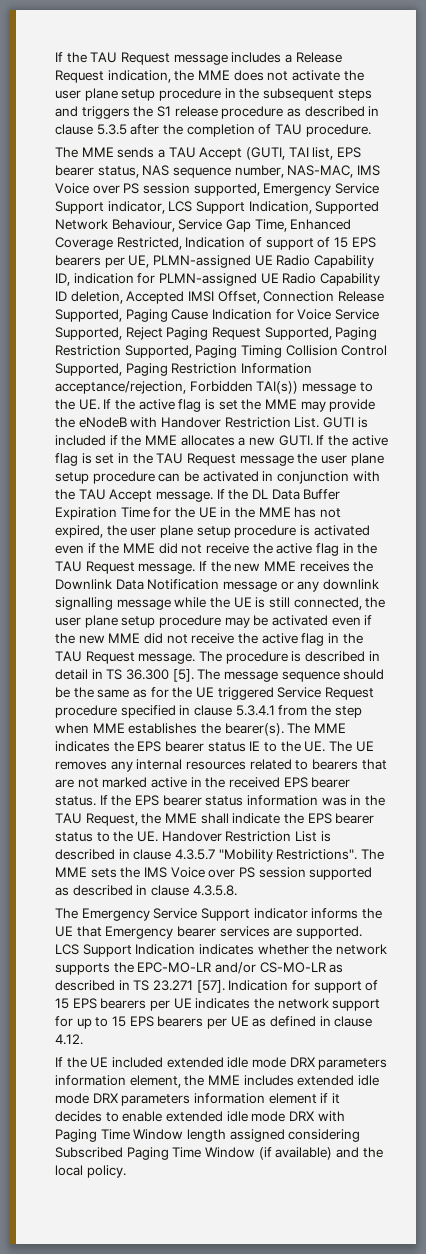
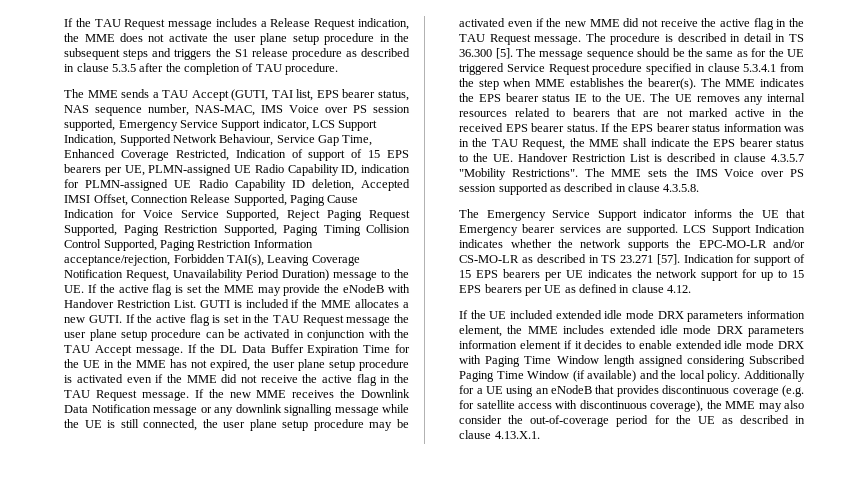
- The MME sends a TAU Accept (GUTI, TAI list, EPS bearer status, NAS sequence number, NAS-MAC, IMS Voice over PS session supported, Emergency Service Support indicator, LCS Support Indication, Supported Network Behaviour, Service Gap Time, Enhanced Coverage Restricted, Indication of support of 15 EPS bearers per UE, PLMN-assigned UE Radio Capability ID, indication for PLMN-assigned UE Radio Capability ID deletion, Accepted IMSI Offset, Connection Release Supported, Paging Cause Indication for Voice Service Supported, Reject Paging Request Supported, Paging Restriction Supported, Paging Timing Collision Control Supported, Paging Restriction Information acceptance/rejection, Forbidden TAI(s)) message to the UE. If the active flag is set the MME may provide the eNodeB with Handover Restriction List.
+ The MME sends a TAU Accept (GUTI, TAI list, EPS bearer status, NAS sequence number, NAS-MAC, IMS Voice over PS session supported, Emergency Service Support indicator, LCS Support Indication, Supported Network Behaviour, Service Gap Time, Enhanced Coverage Restricted, Indication of support of 15 EPS bearers per UE, PLMN-assigned UE Radio Capability ID, indication for PLMN-assigned UE Radio Capability ID deletion, Accepted IMSI Offset, Connection Release Supported, Paging Cause Indication for Voice Service Supported, Reject Paging Request Supported, Paging Restriction Supported, Paging Timing Collision Control Supported, Paging Restriction Information acceptance/rejection, Forbidden TAI(s), Leaving Coverage Notification Request, Unavailability Period Duration) message to the UE. If the active flag is set the MME may provide the eNodeB with Handover Restriction List.
+ Additionally for a UE using an eNodeB that provides discontinuous coverage (e.g. for satellite access with discontinuous coverage), the MME may also consider the out-of-coverage period for the UE as described in clause 4.13.X.1.

